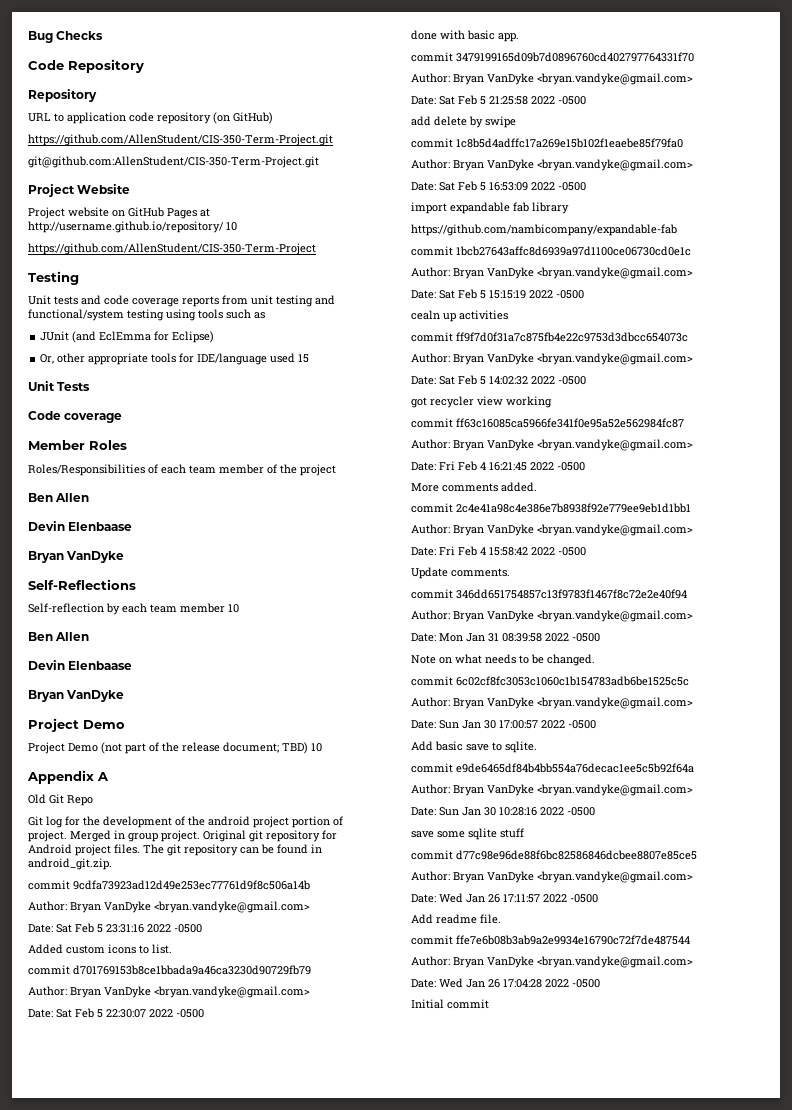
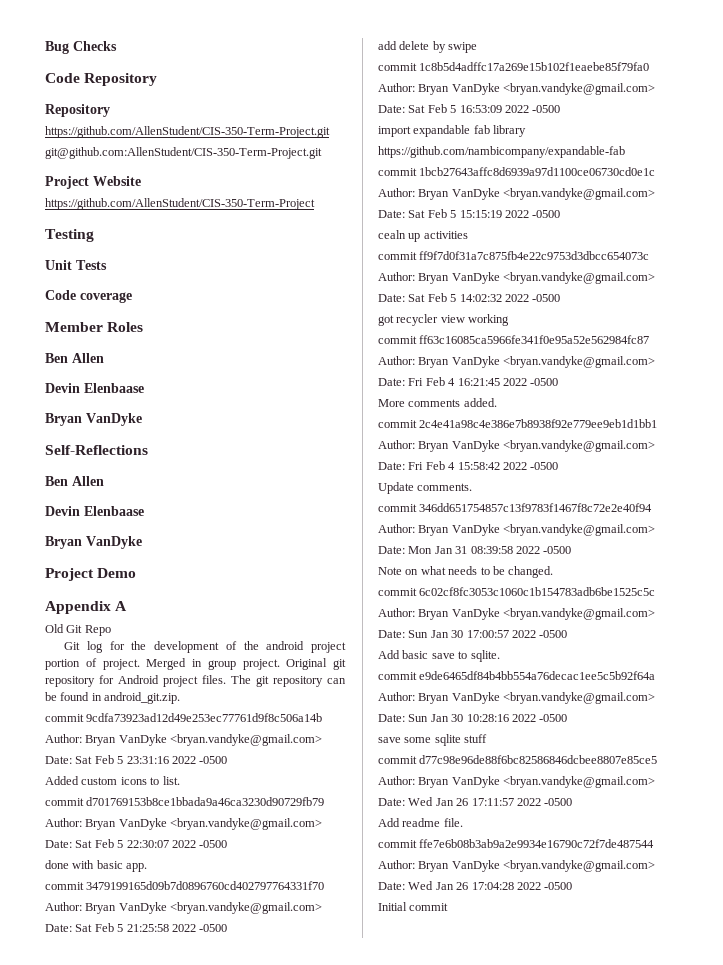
- URL to application code repository (on GitHub)
  https://github.com/AllenStudent/CIS-350-Term-Project.git
  git@github.com:AllenStudent/CIS-350-Term-Project.git
  Project Website
- Project website on GitHub Pages at http://username.github.io/repository/ 10
  https://github.com/AllenStudent/CIS-350-Term-Project
  Testing
- Unit tests and code coverage reports from unit testing and functional/system testing using tools such as
- JUnit (and EclEmma for Eclipse)
- Or, other appropriate tools for IDE/language used 15
- Roles/Responsibilities of each team member of the project
- Self-reflection by each team member 10
- Project Demo (not part of the release document; TBD) 10

